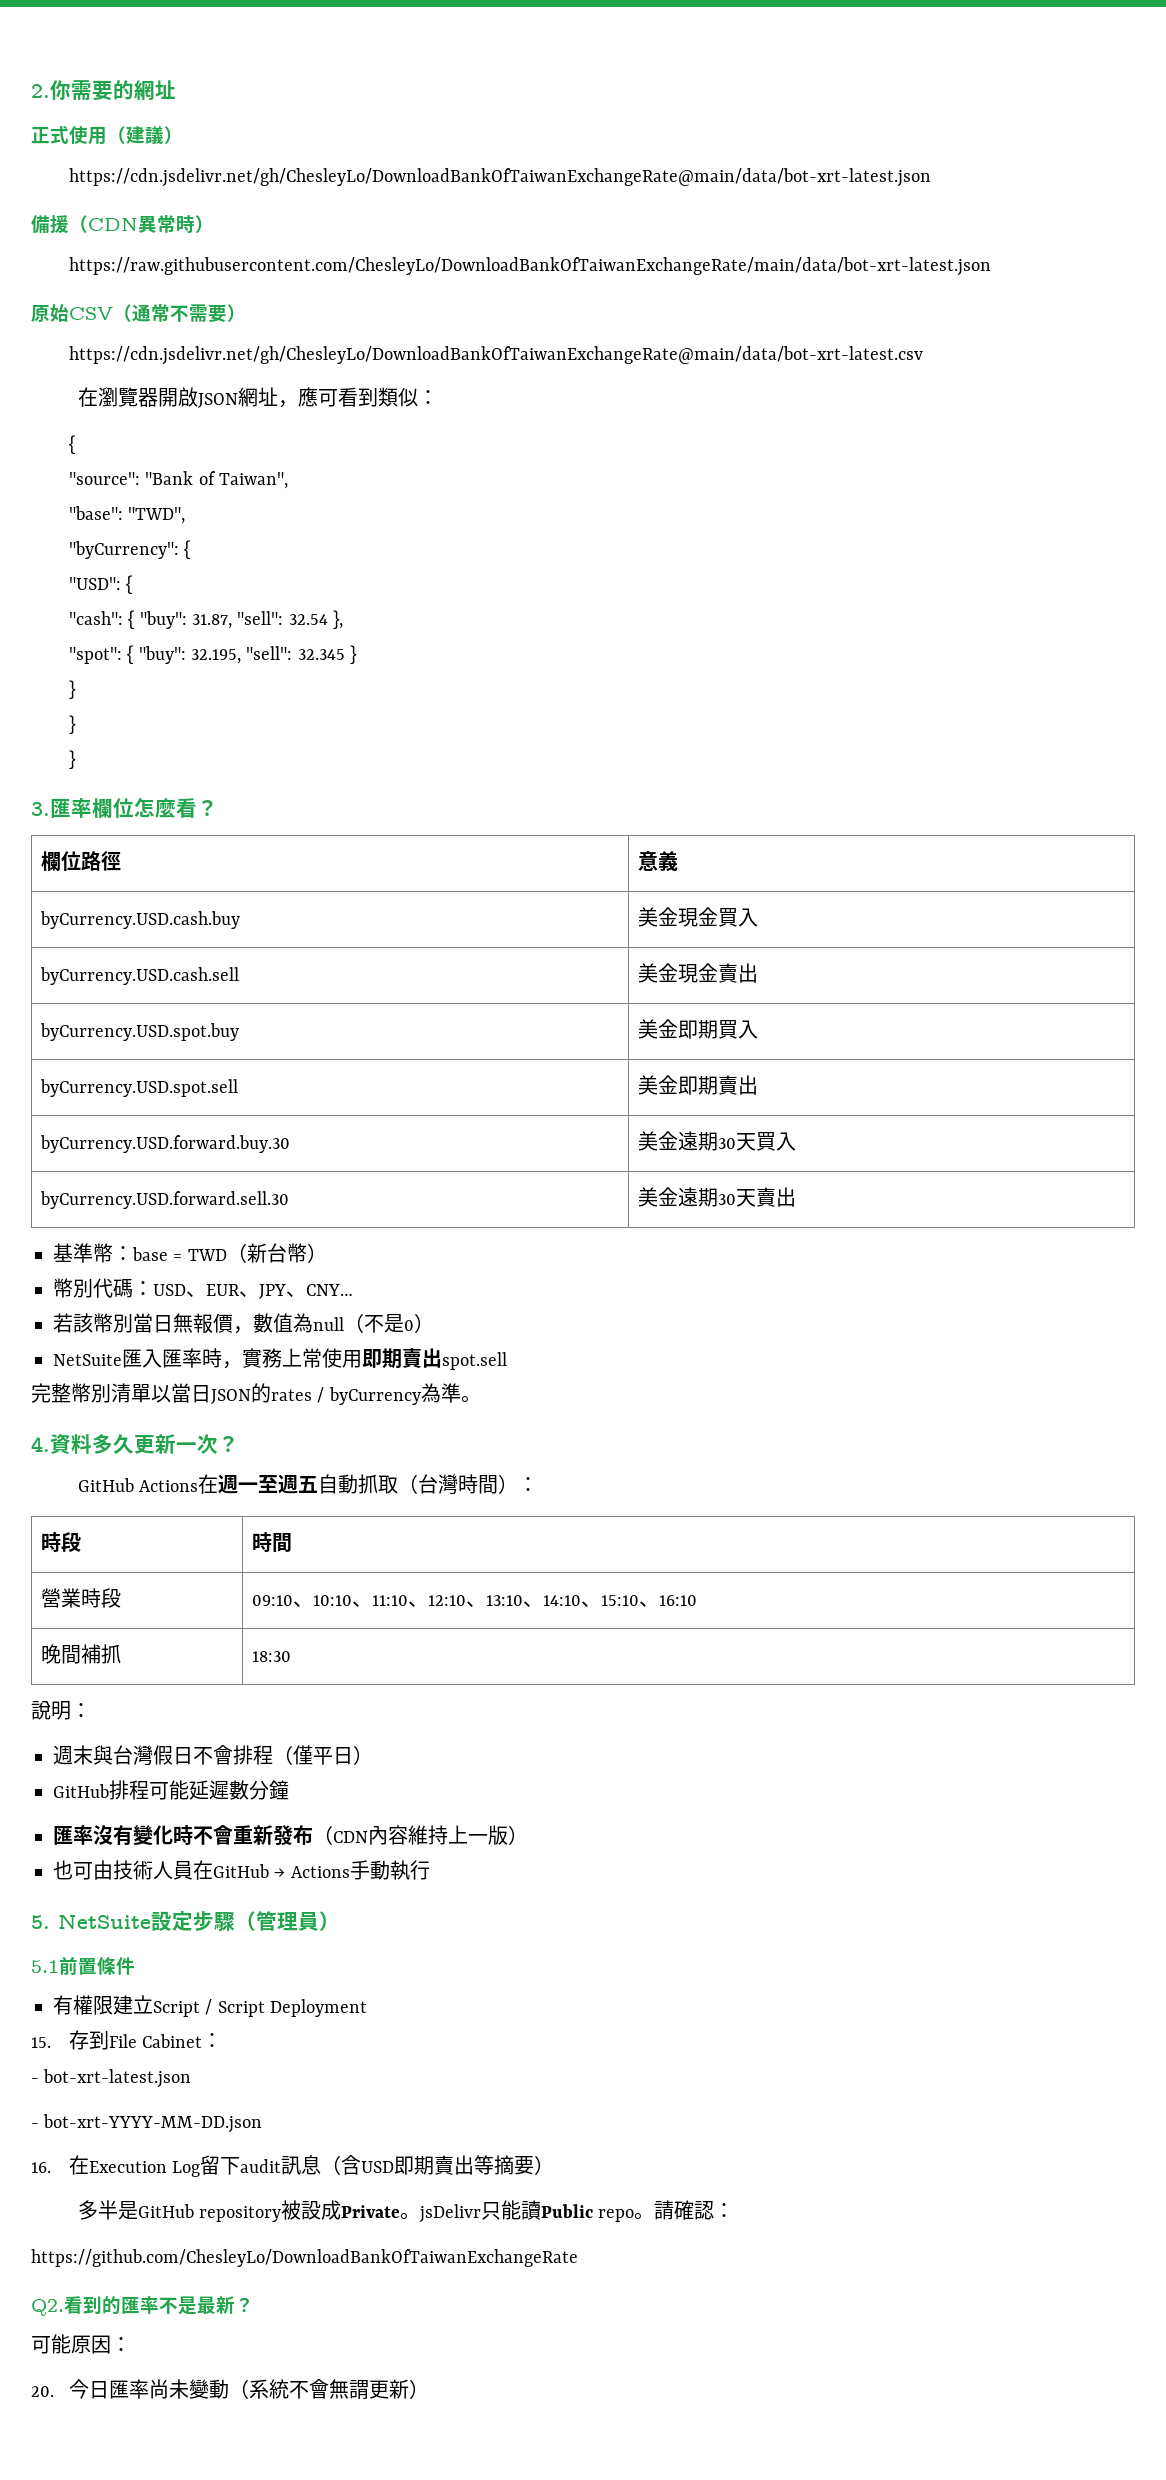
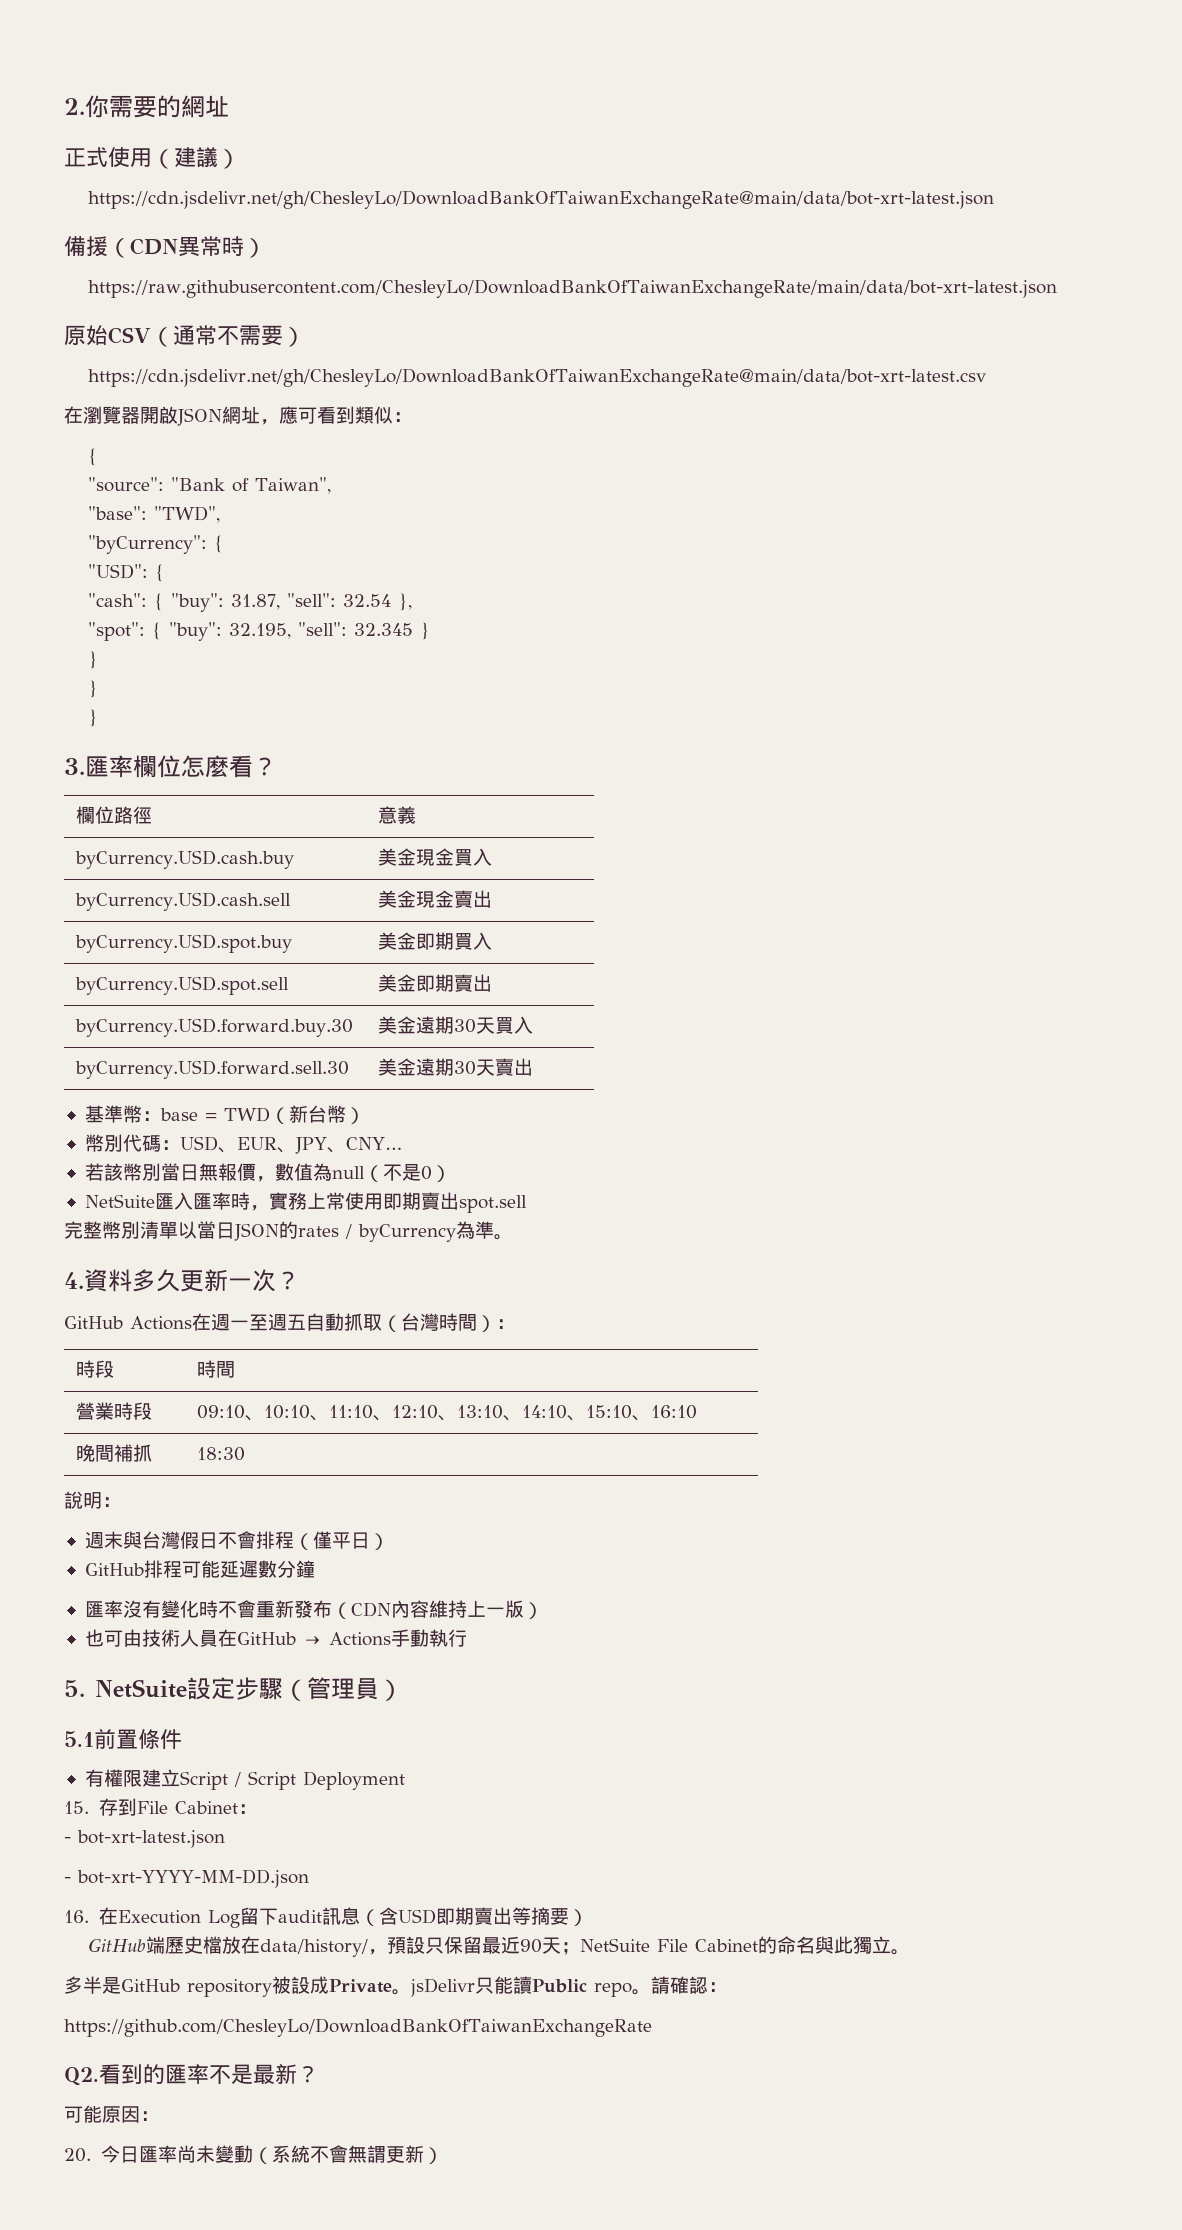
+ GitHub端歷史檔放在data/history/，預設只保留最近90天；NetSuite File Cabinet的命名與此獨立。

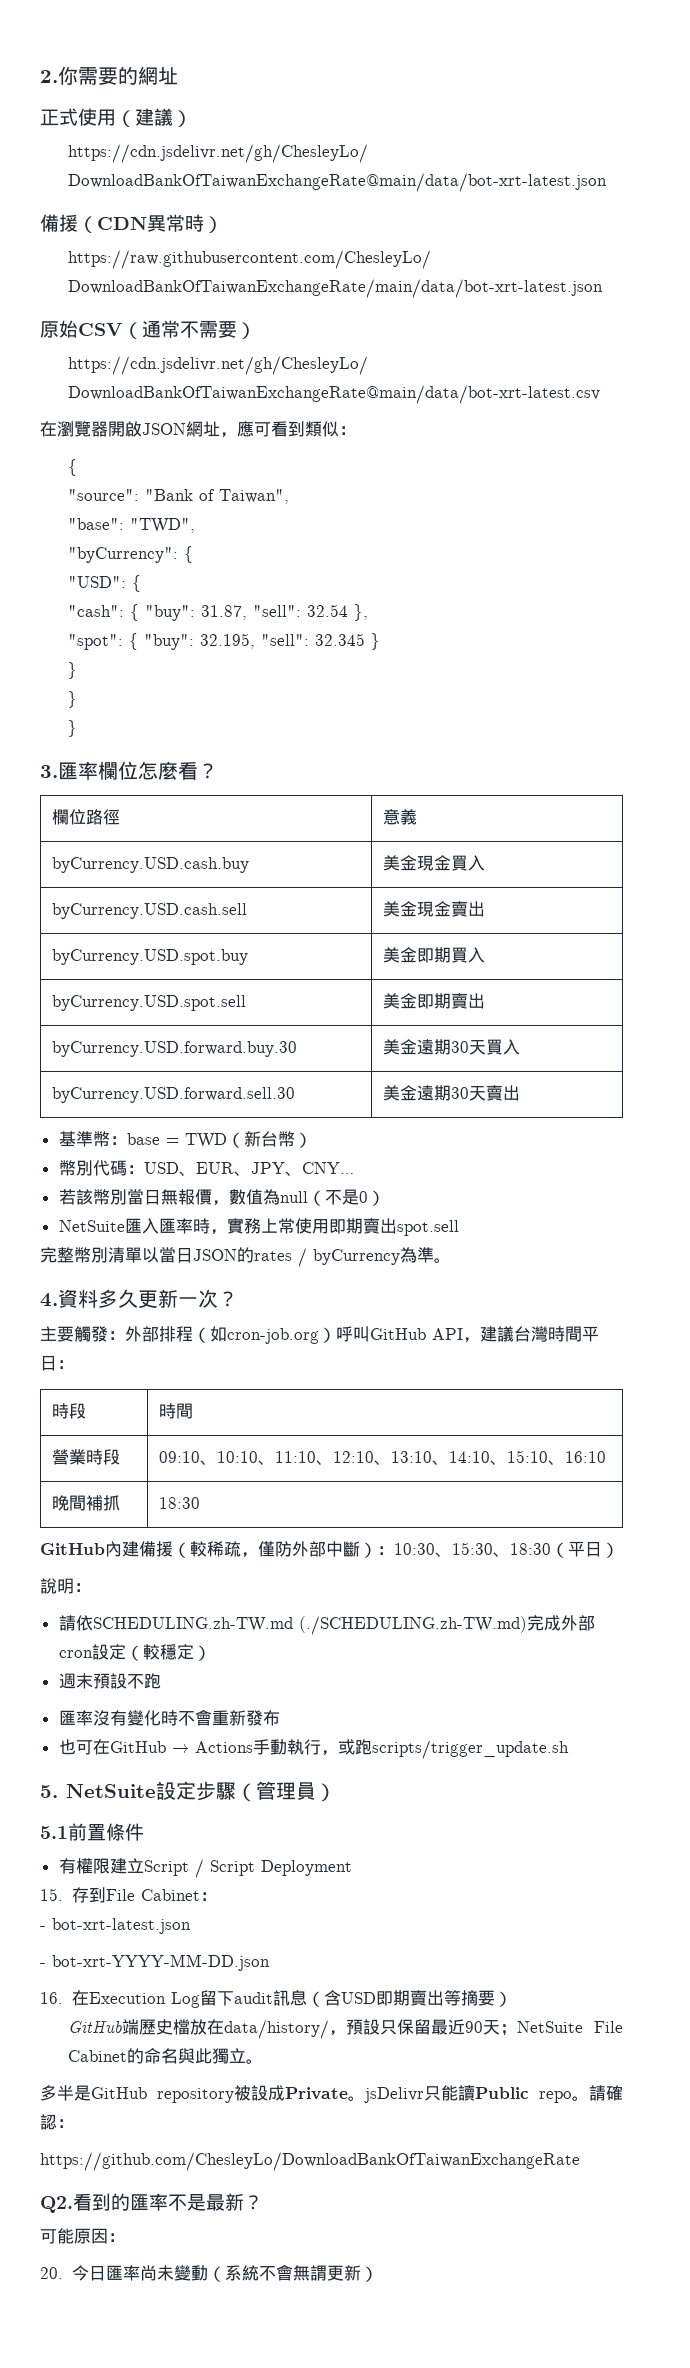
- GitHub Actions在週一至週五自動抓取（台灣時間）：
+ 主要觸發：外部排程（如cron-job.org）呼叫GitHub API，建議台灣時間平日：
+ GitHub內建備援（較稀疏，僅防外部中斷）：10:30、15:30、18:30（平日）
  說明：
- 週末與台灣假日不會排程（僅平日）
- GitHub排程可能延遲數分鐘
+ 請依SCHEDULING.zh-TW.md (./SCHEDULING.zh-TW.md)完成外部cron設定（較穩定）
+ 週末預設不跑
- 匯率沒有變化時不會重新發布（CDN內容維持上一版）
+ 匯率沒有變化時不會重新發布
- 也可由技術人員在GitHub → Actions手動執行
+ 也可在GitHub → Actions手動執行，或跑scripts/trigger_update.sh

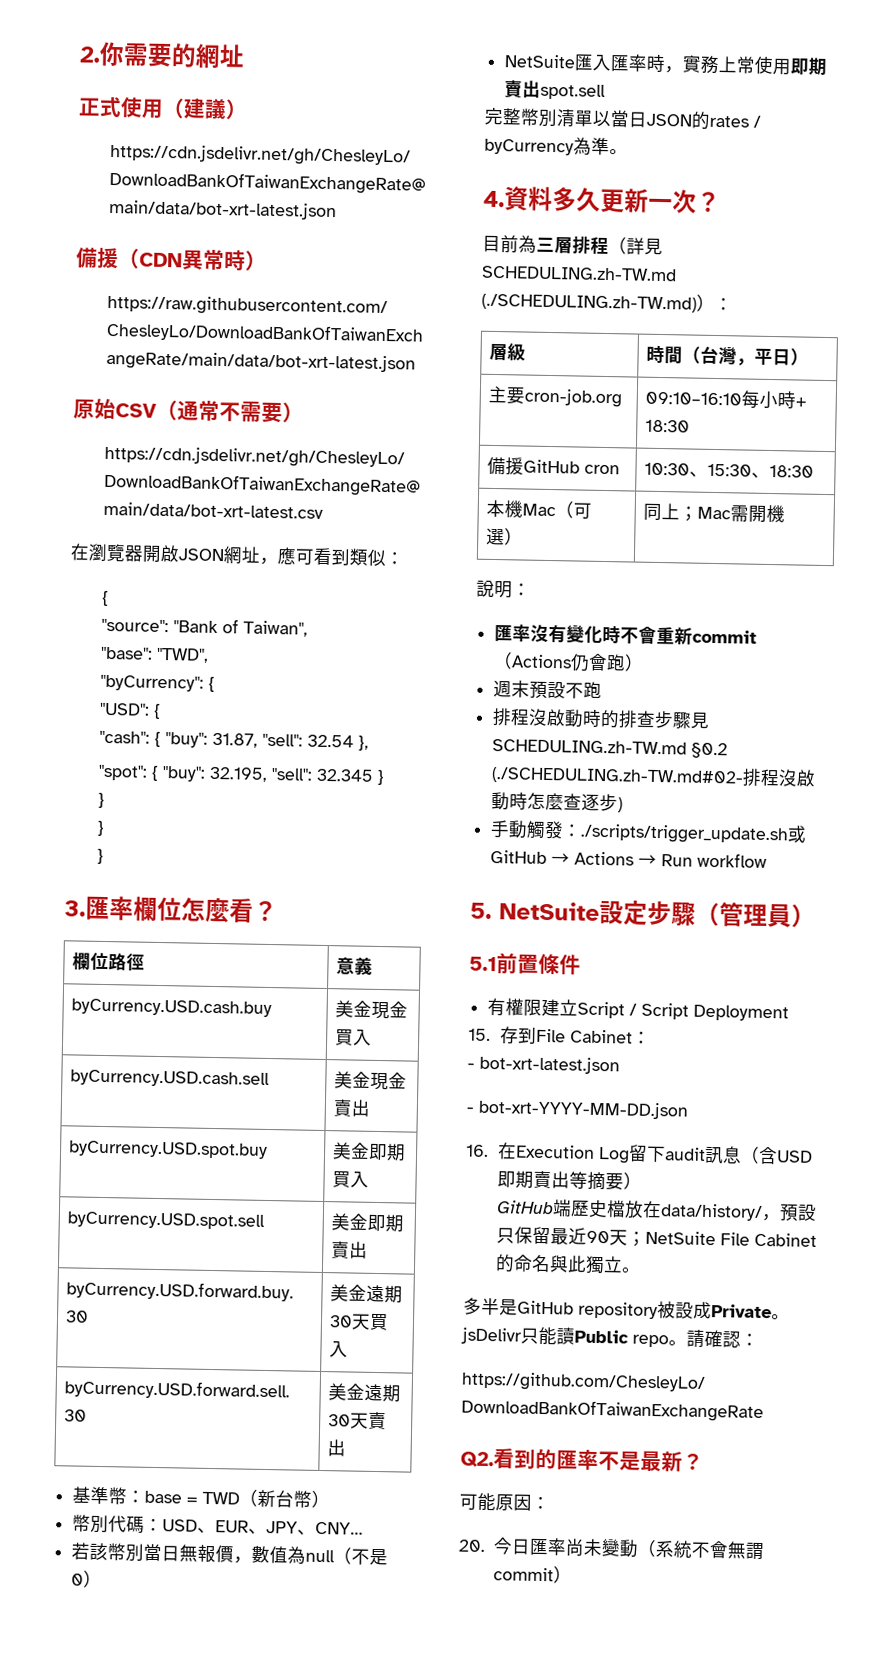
- 主要觸發：外部排程（如cron-job.org）呼叫GitHub API，建議台灣時間平日：
- 時段 | 時間
- 營業時段 | 09:10、10:10、11:10、12:10、13:10、14:10、15:10、16:10
- 晚間補抓 | 18:30
- GitHub內建備援（較稀疏，僅防外部中斷）：10:30、15:30、18:30（平日）
+ 目前為三層排程（詳見SCHEDULING.zh-TW.md (./SCHEDULING.zh-TW.md)）：
+ 層級 | 時間（台灣，平日）
+ 主要cron-job.org | 09:10–16:10每小時+ 18:30
+ 備援GitHub cron | 10:30、15:30、18:30
+ 本機Mac（可選） | 同上；Mac需開機
  說明：
- 請依SCHEDULING.zh-TW.md (./SCHEDULING.zh-TW.md)完成外部cron設定（較穩定）
- 週末預設不跑
- 匯率沒有變化時不會重新發布
- 也可在GitHub → Actions手動執行，或跑scripts/trigger_update.sh
+ 匯率沒有變化時不會重新commit（Actions仍會跑）
+ 週末預設不跑
+ 排程沒啟動時的排查步驟見SCHEDULING.zh-TW.md §0.2 (./SCHEDULING.zh-TW.md#02-排程沒啟動時怎麼查逐步)
+ 手動觸發：./scripts/trigger_update.sh或GitHub → Actions → Run workflow
- 20.今日匯率尚未變動（系統不會無謂更新）
+ 20.今日匯率尚未變動（系統不會無謂commit）

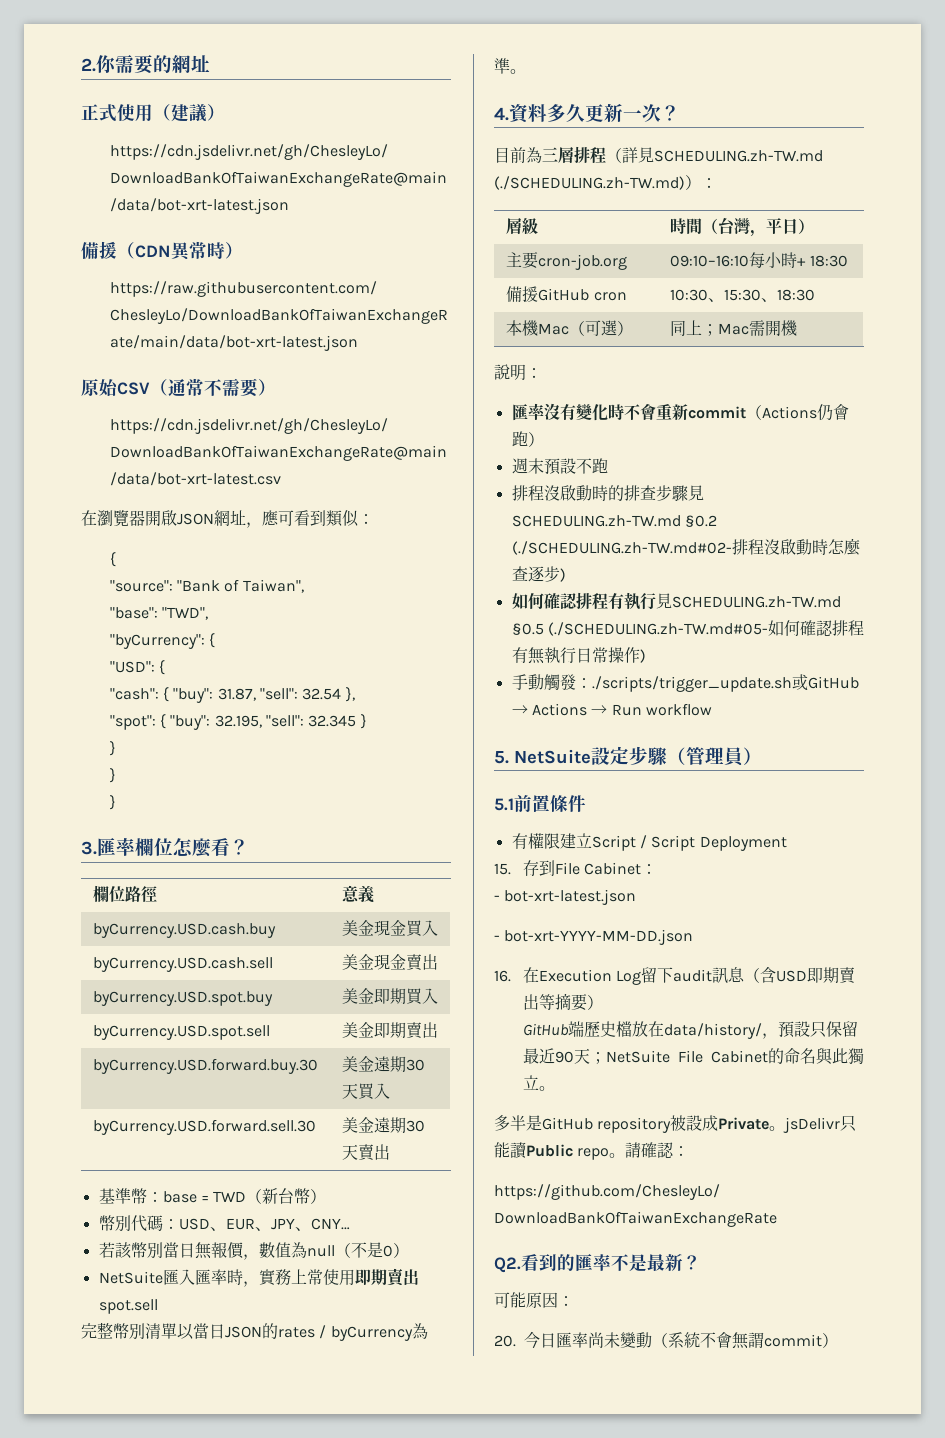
+ 如何確認排程有執行見SCHEDULING.zh-TW.md §0.5 (./SCHEDULING.zh-TW.md#05-如何確認排程有無執行日常操作)

